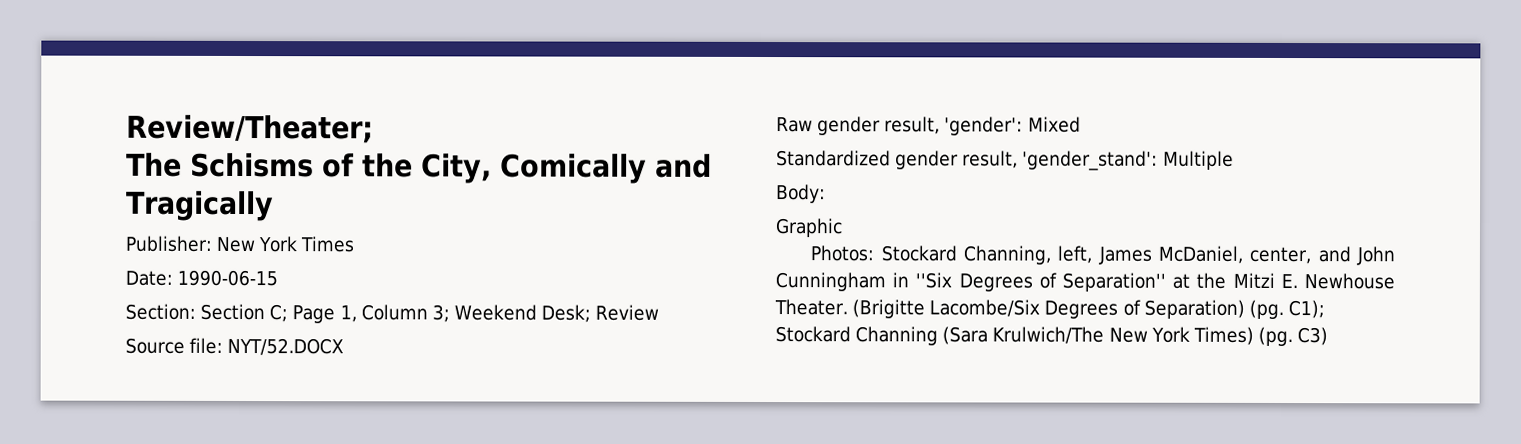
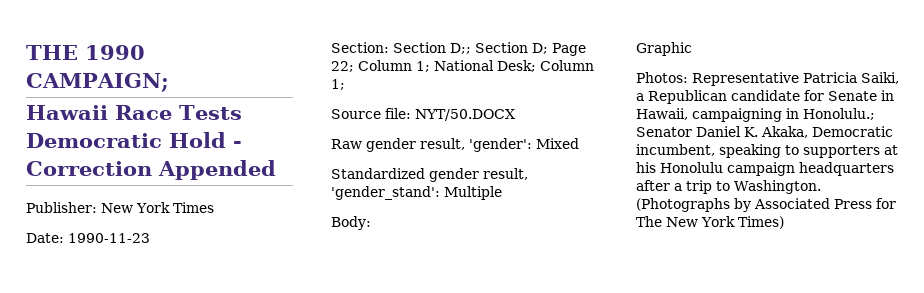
- Review/Theater;
- The Schisms of the City, Comically and Tragically
+ THE 1990 CAMPAIGN;
+ Hawaii Race Tests Democratic Hold - Correction Appended
- Date: 1990-06-15
+ Date: 1990-11-23
- Section: Section C; Page 1, Column 3; Weekend Desk; Review
+ Section: Section D;; Section D; Page 22; Column 1; National Desk; Column 1;
- Source file: NYT/52.DOCX
+ Source file: NYT/50.DOCX
- Photos: Stockard Channing, left, James McDaniel, center, and John Cunningham in ''Six Degrees of Separation'' at the Mitzi E. Newhouse Theater. (Brigitte Lacombe/Six Degrees of Separation) (pg. C1); Stockard Channing (Sara Krulwich/The New York Times) (pg. C3)
+ Photos: Representative Patricia Saiki, a Republican candidate for Senate in Hawaii, campaigning in Honolulu.; Senator Daniel K. Akaka, Democratic incumbent, speaking to supporters at his Honolulu campaign headquarters after a trip to Washington. (Photographs by Associated Press for The New York Times)

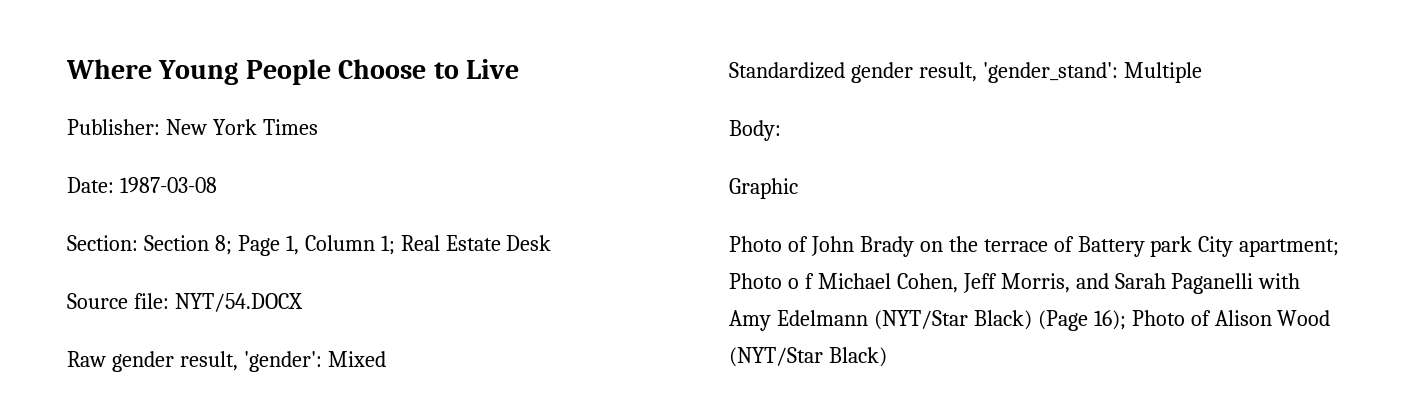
- THE 1990 CAMPAIGN;
- Hawaii Race Tests Democratic Hold - Correction Appended
+ Where Young People Choose to Live
- Date: 1990-11-23
+ Date: 1987-03-08
- Section: Section D;; Section D; Page 22; Column 1; National Desk; Column 1;
+ Section: Section 8; Page 1, Column 1; Real Estate Desk
- Source file: NYT/50.DOCX
+ Source file: NYT/54.DOCX
- Photos: Representative Patricia Saiki, a Republican candidate for Senate in Hawaii, campaigning in Honolulu.; Senator Daniel K. Akaka, Democratic incumbent, speaking to supporters at his Honolulu campaign headquarters after a trip to Washington. (Photographs by Associated Press for The New York Times)
+ Photo of John Brady on the terrace of Battery park City apartment; Photo o f Michael Cohen, Jeff Morris, and Sarah Paganelli with Amy Edelmann (NYT/Star Black) (Page 16); Photo of Alison Wood (NYT/Star Black)

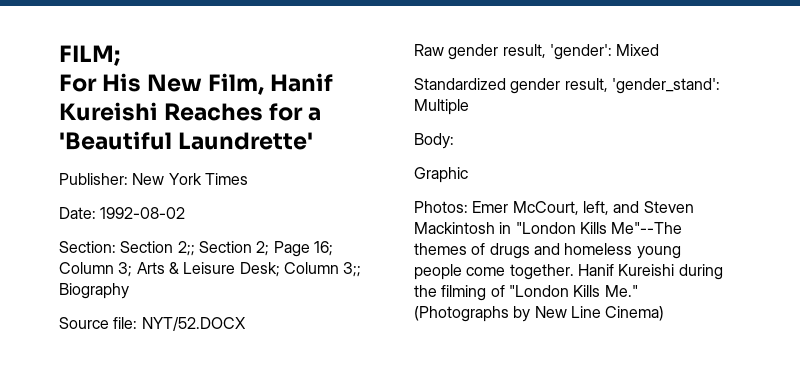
- Where Young People Choose to Live
+ FILM;
+ For His New Film, Hanif Kureishi Reaches for a 'Beautiful Laundrette'
- Date: 1987-03-08
+ Date: 1992-08-02
- Section: Section 8; Page 1, Column 1; Real Estate Desk
+ Section: Section 2;; Section 2; Page 16; Column 3; Arts & Leisure Desk; Column 3;; Biography
- Source file: NYT/54.DOCX
+ Source file: NYT/52.DOCX
- Photo of John Brady on the terrace of Battery park City apartment; Photo o f Michael Cohen, Jeff Morris, and Sarah Paganelli with Amy Edelmann (NYT/Star Black) (Page 16); Photo of Alison Wood (NYT/Star Black)
+ Photos: Emer McCourt, left, and Steven Mackintosh in "London Kills Me"--The themes of drugs and homeless young people come together. Hanif Kureishi during the filming of "London Kills Me." (Photographs by New Line Cinema)

